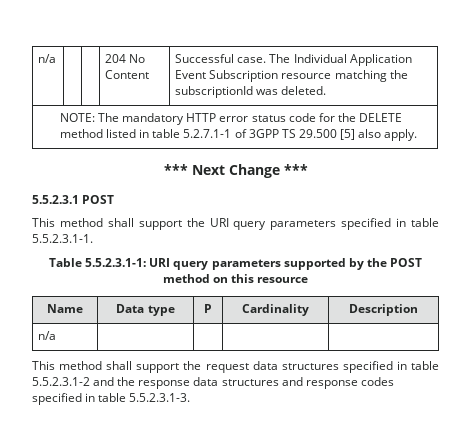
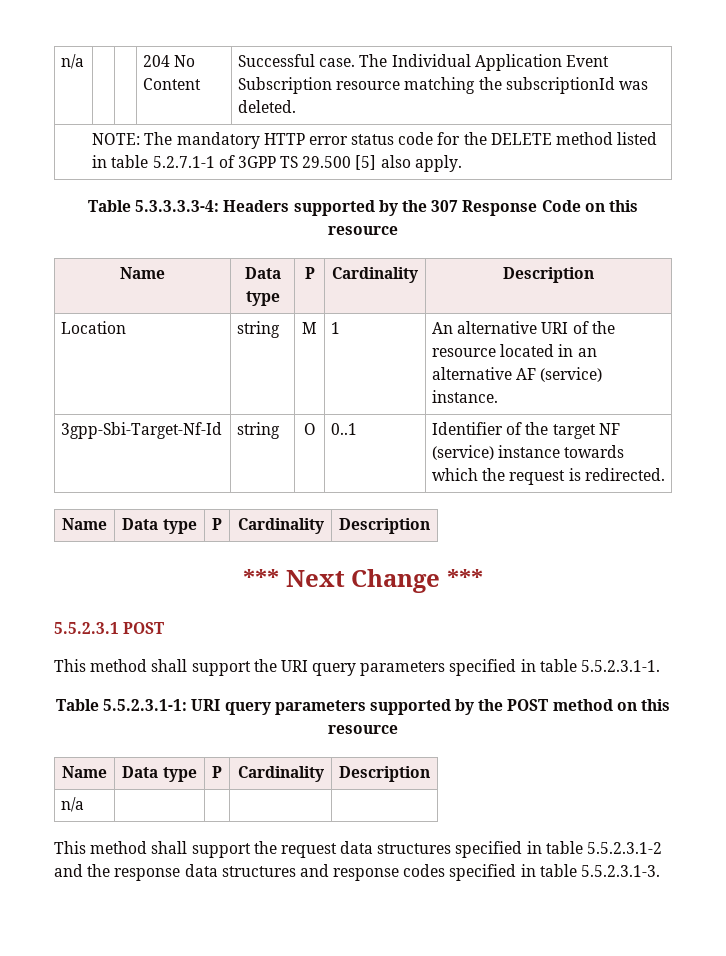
+ Table 5.3.3.3.3-4: Headers supported by the 307 Response Code on this resource
+ Name | Data type | P | Cardinality | Description
+ Location | string | M | 1 | An alternative URI of the resource located in an alternative AF (service) instance.
+ 3gpp-Sbi-Target-Nf-Id | string | O | 0..1 | Identifier of the target NF (service) instance towards which the request is redirected.
+ Name | Data type | P | Cardinality | Description

